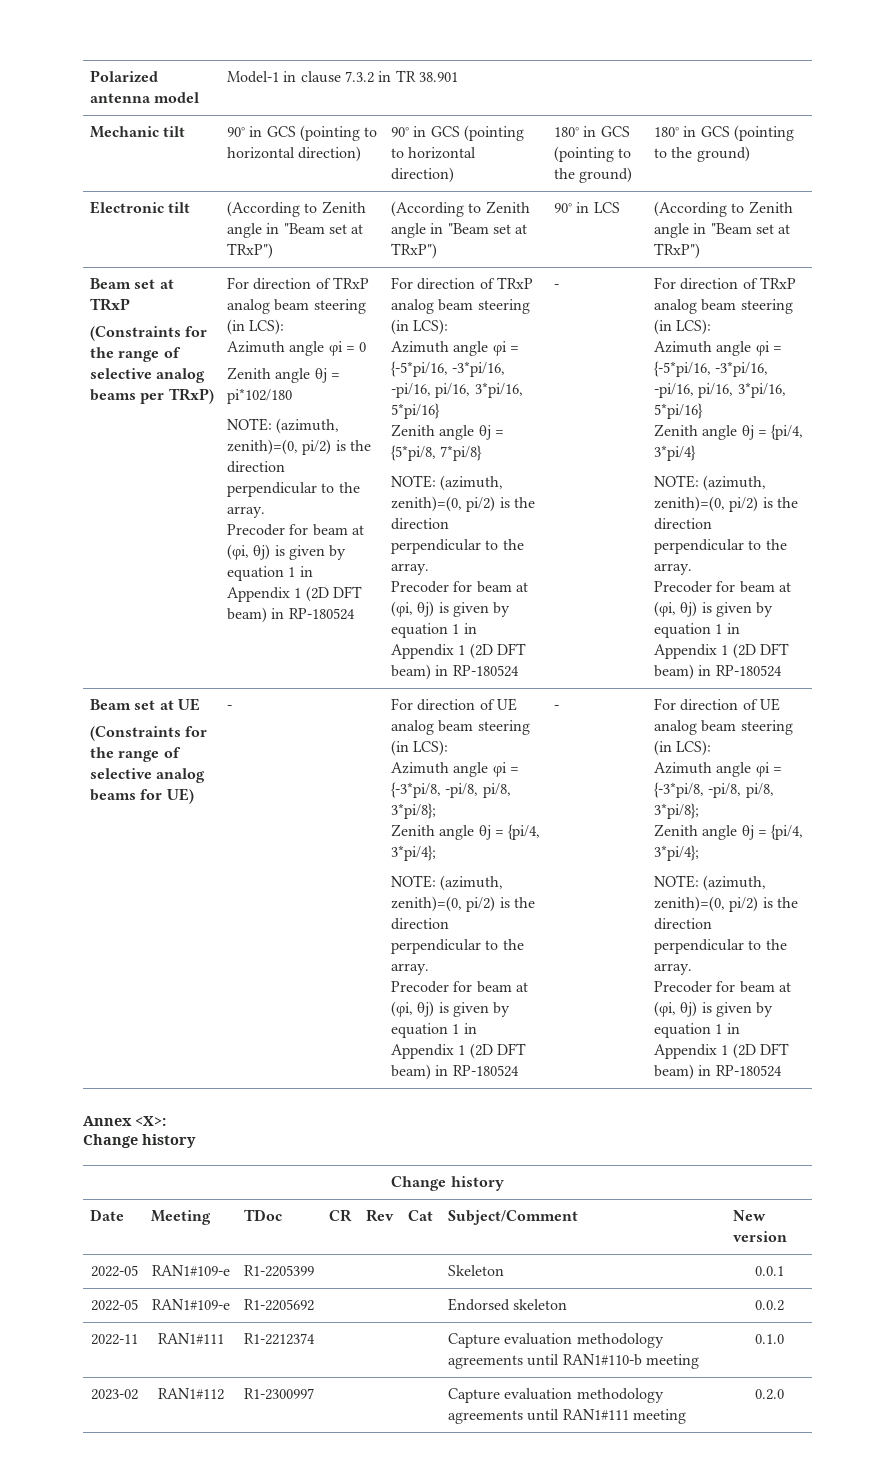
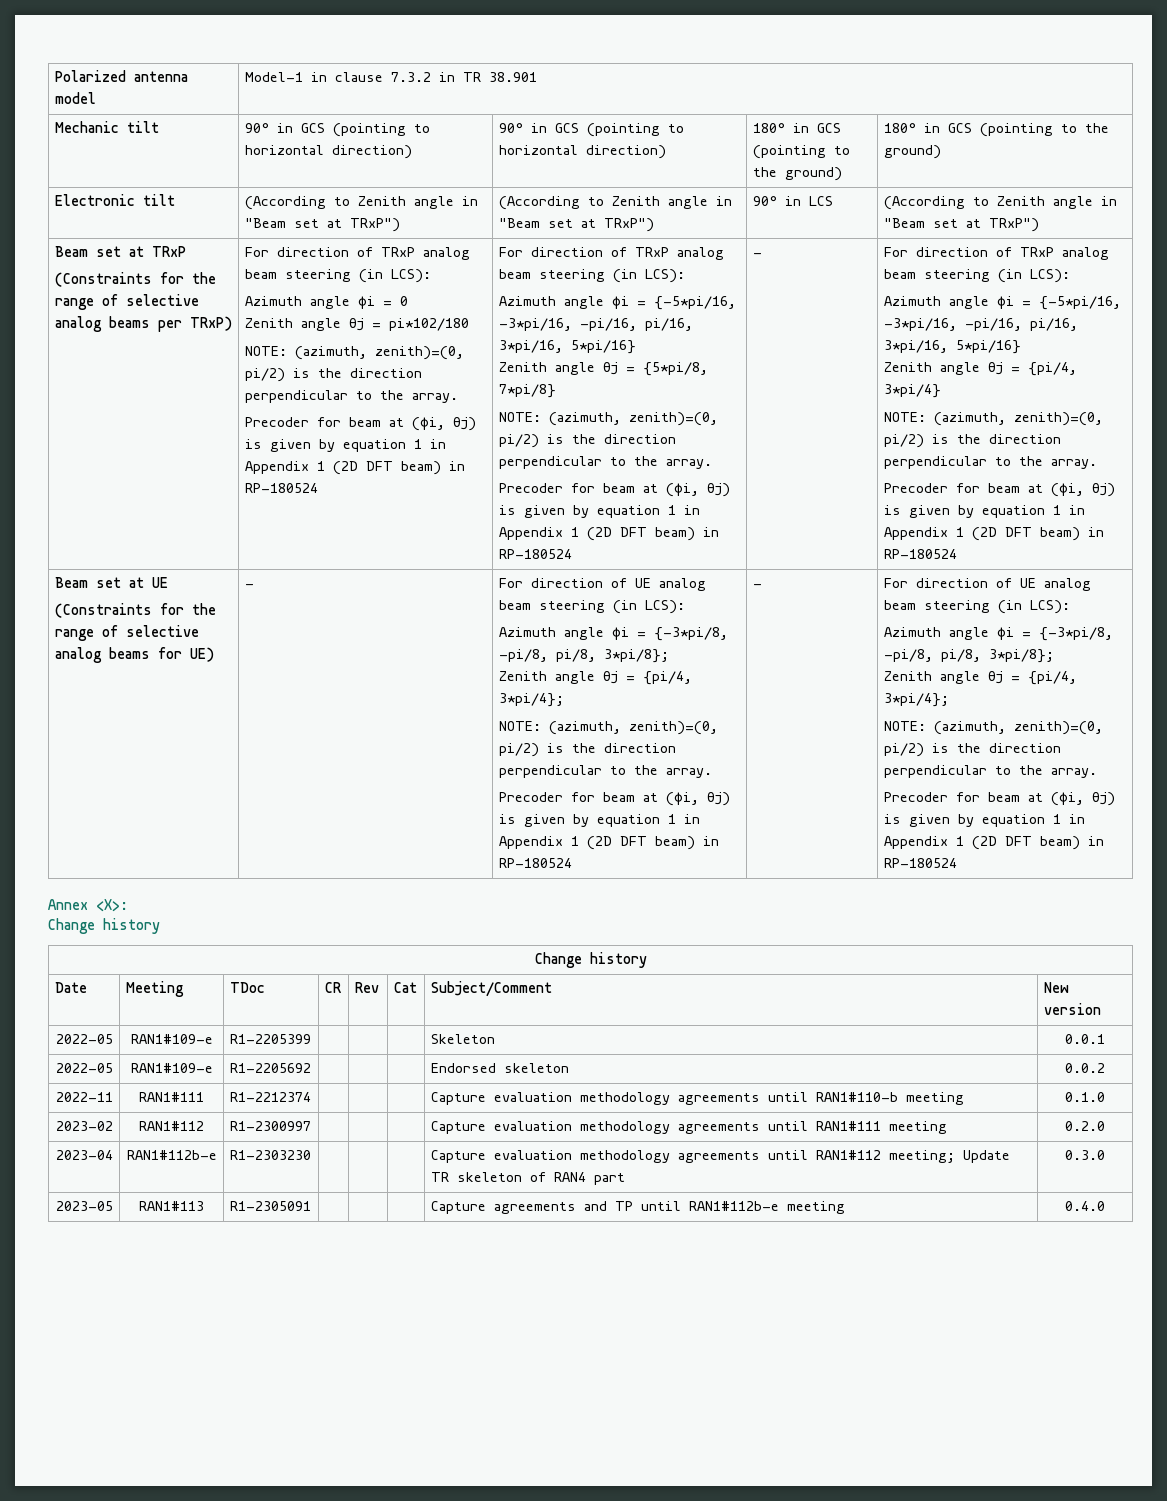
+ 2023-04 | RAN1#112b-e | R1-2303230 | | | | Capture evaluation methodology agreements until RAN1#112 meeting; Update TR skeleton of RAN4 part | 0.3.0
+ 2023-05 | RAN1#113 | R1-2305091 | | | | Capture agreements and TP until RAN1#112b-e meeting | 0.4.0

